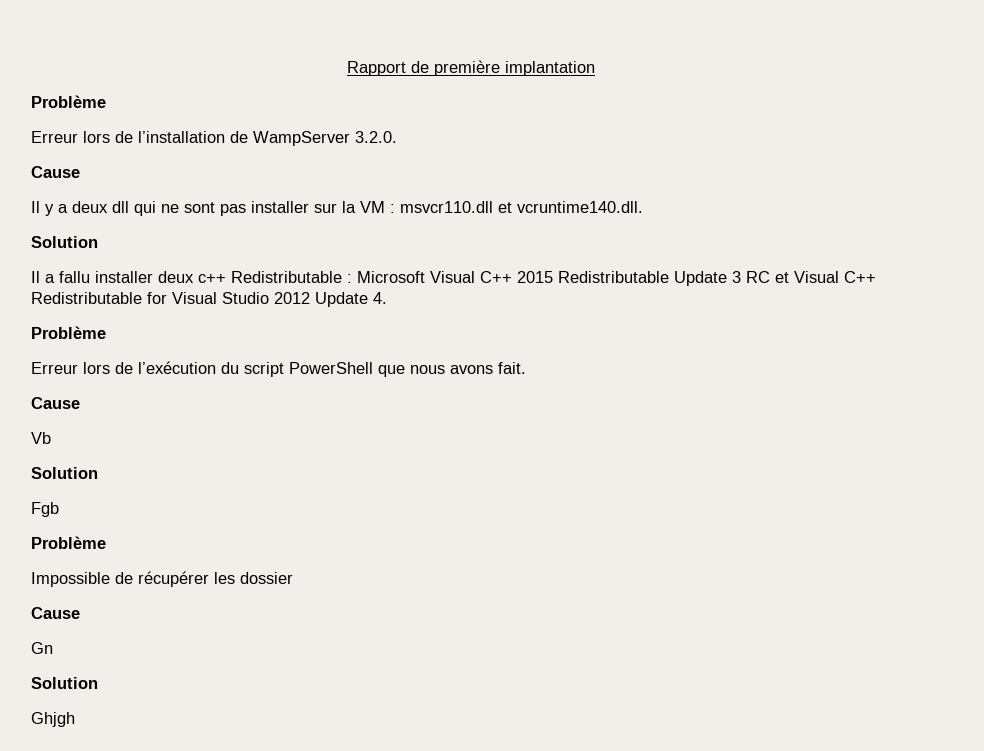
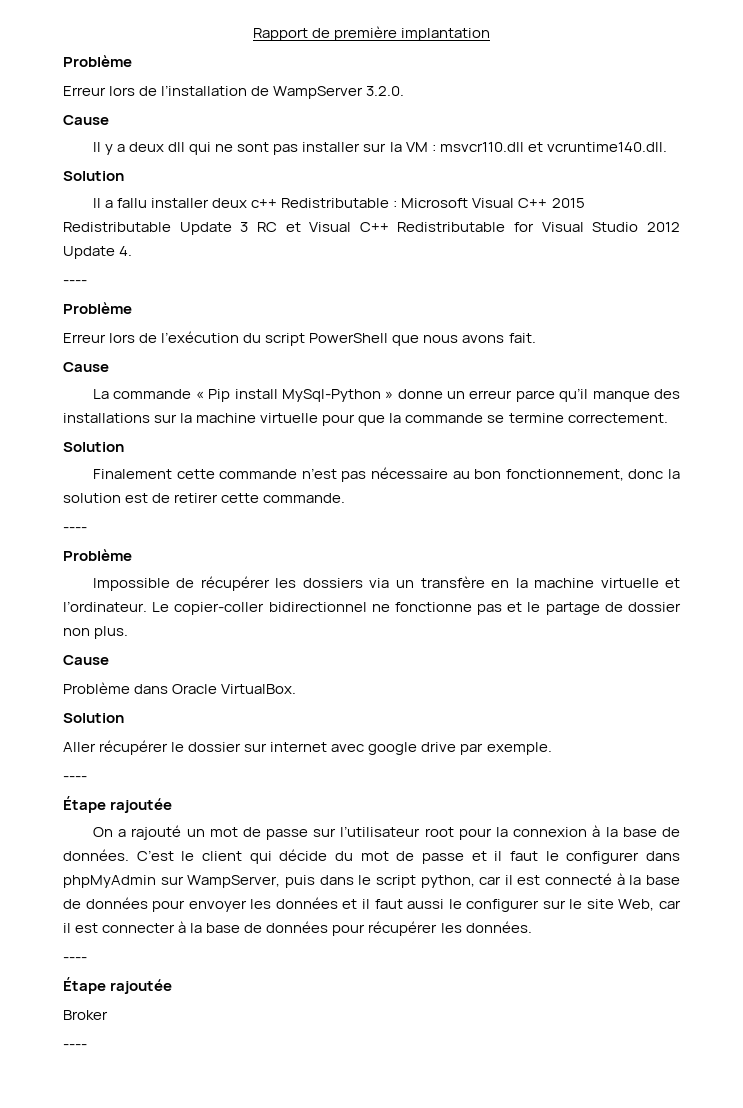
  Il a fallu installer deux c++ Redistributable : Microsoft Visual C++ 2015 Redistributable Update 3 RC et Visual C++ Redistributable for Visual Studio 2012 Update 4.
+ ----
- Vb
+ La commande « Pip install MySql-Python » donne un erreur parce qu’il manque des installations sur la machine virtuelle pour que la commande se termine correctement.
  Solution
- Fgb
+ Finalement cette commande n’est pas nécessaire au bon fonctionnement, donc la solution est de retirer cette commande.
+ ----
- Impossible de récupérer les dossier
+ Impossible de récupérer les dossiers via un transfère en la machine virtuelle et l’ordinateur. Le copier-coller bidirectionnel ne fonctionne pas et le partage de dossier non plus.
  Cause
- Gn
+ Problème dans Oracle VirtualBox.
  Solution
- Ghjgh
+ Aller récupérer le dossier sur internet avec google drive par exemple.
+ ----
+ Étape rajoutée
+ On a rajouté un mot de passe sur l’utilisateur root pour la connexion à la base de données. C’est le client qui décide du mot de passe et il faut le configurer dans phpMyAdmin sur WampServer, puis dans le script python, car il est connecté à la base de données pour envoyer les données et il faut aussi le configurer sur le site Web, car il est connecter à la base de données pour récupérer les données.
+ ----
+ Étape rajoutée
+ Broker
+ ----

